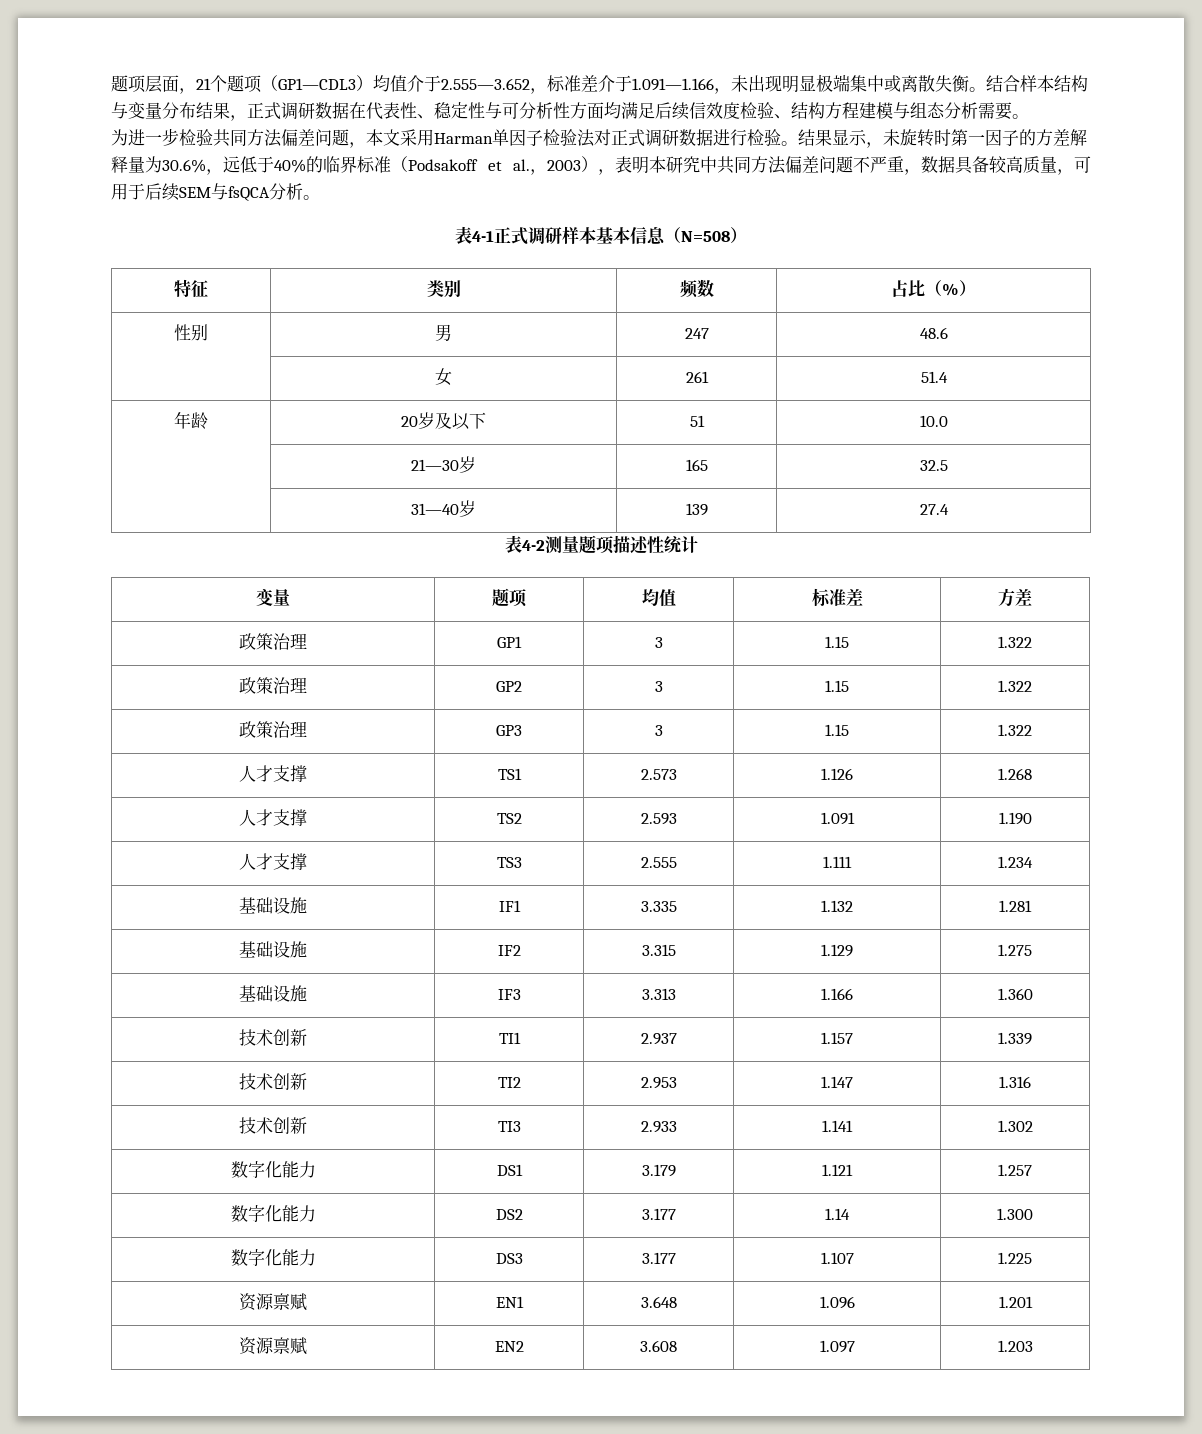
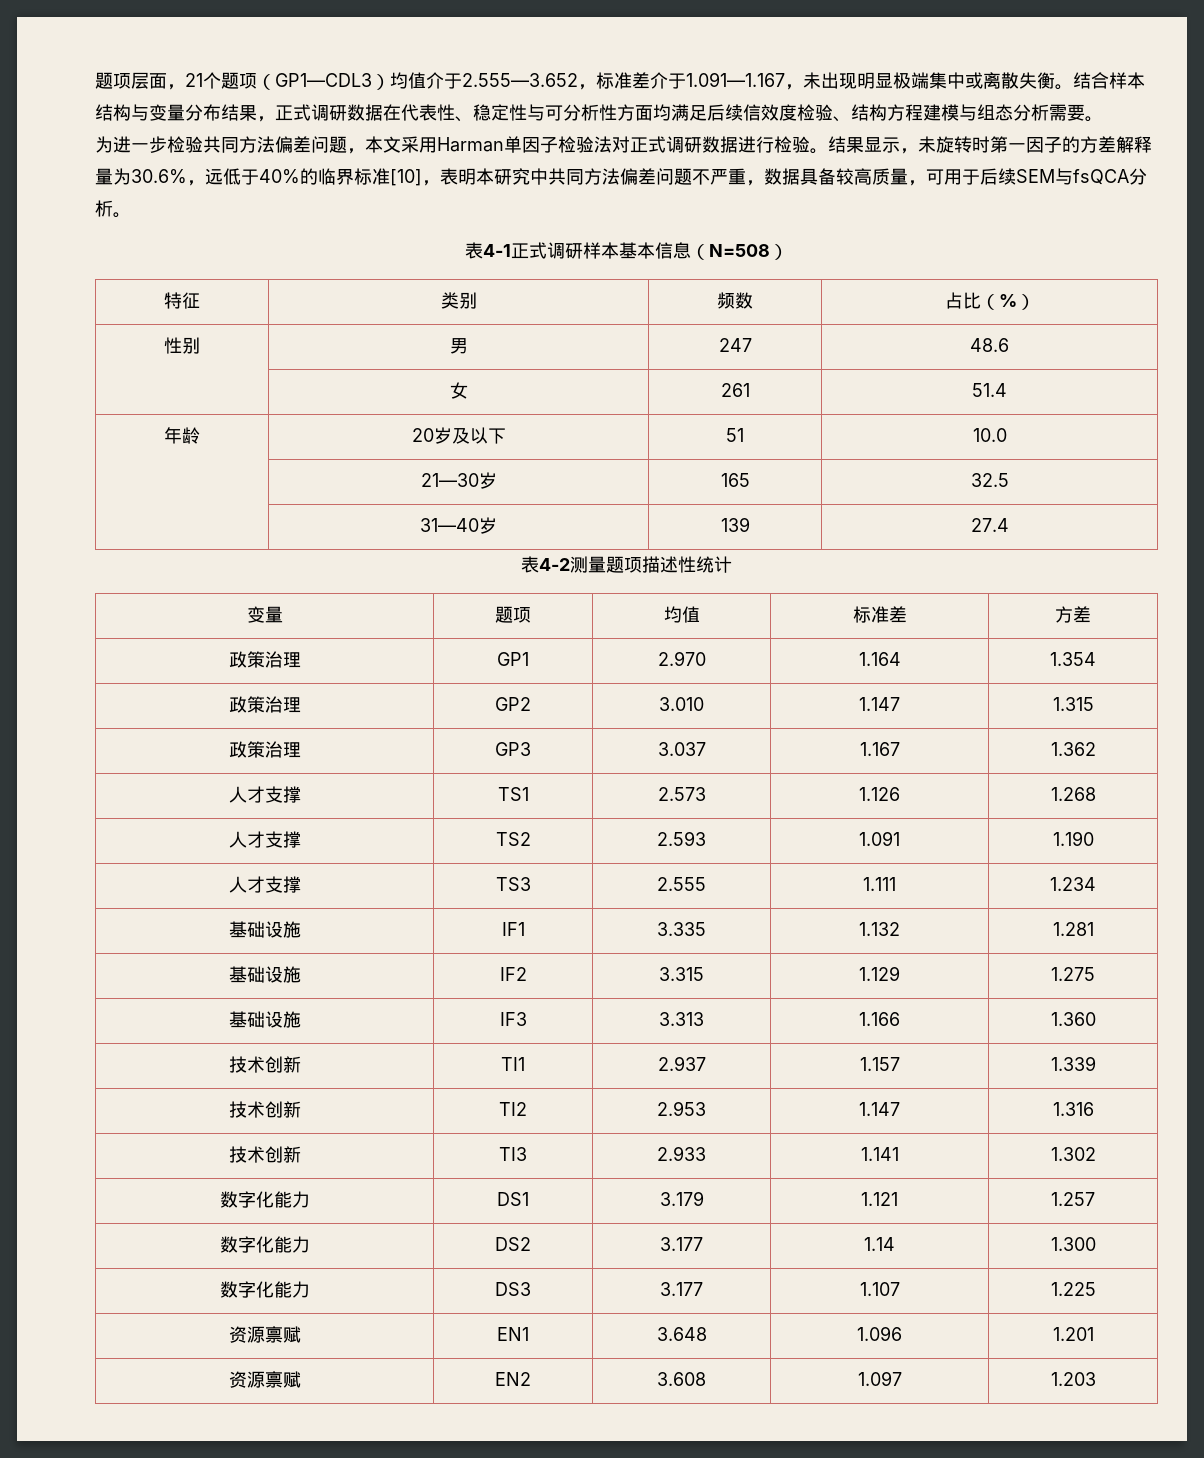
- 题项层面，21个题项（GP1—CDL3）均值介于2.555—3.652，标准差介于1.091—1.166，未出现明显极端集中或离散失衡。
+ 题项层面，21个题项（GP1—CDL3）均值介于2.555—3.652，标准差介于1.091—1.167，未出现明显极端集中或离散失衡。
- 结果显示，未旋转时第一因子的方差解释量为30.6%，远低于40%的临界标准（Podsakoff et al.，2003），表明本研究中共同方法偏差问题不严重，数据具备较高质量，可用于后续SEM与fsQCA分析。
+ 结果显示，未旋转时第一因子的方差解释量为30.6%，远低于40%的临界标准[10]，表明本研究中共同方法偏差问题不严重，数据具备较高质量，可用于后续SEM与fsQCA分析。
- 政策治理 | GP1 | 3 | 1.15 | 1.322
+ 政策治理 | GP1 | 2.970 | 1.164 | 1.354
- 政策治理 | GP2 | 3 | 1.15 | 1.322
+ 政策治理 | GP2 | 3.010 | 1.147 | 1.315
- 政策治理 | GP3 | 3 | 1.15 | 1.322
+ 政策治理 | GP3 | 3.037 | 1.167 | 1.362

